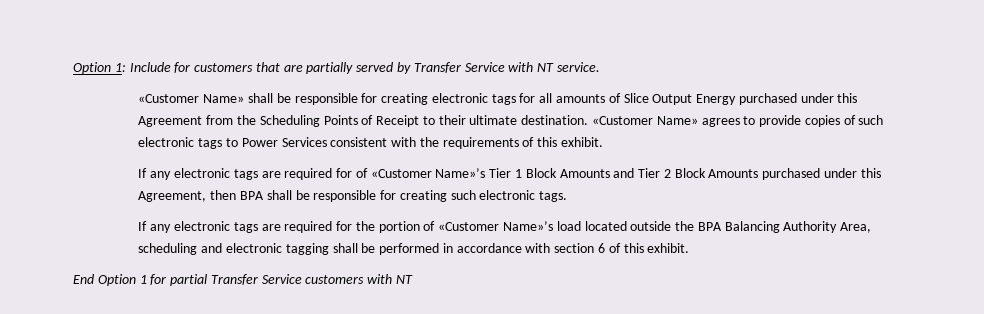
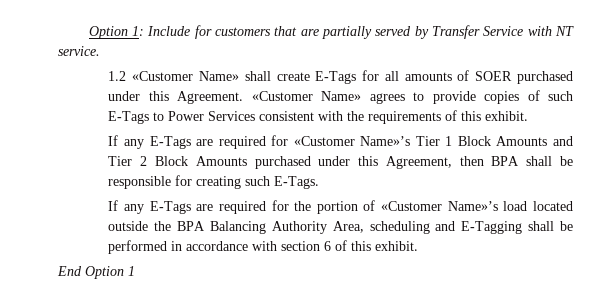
- «Customer Name» shall be responsible for creating electronic tags for all amounts of Slice Output Energy purchased under this Agreement from the Scheduling Points of Receipt to their ultimate destination.
+ 1.2 «Customer Name» shall create E-Tags for all amounts of SOER purchased under this Agreement.
- «Customer Name» agrees to provide copies of such electronic tags to Power Services consistent with the requirements of this exhibit.
+ «Customer Name» agrees to provide copies of such E-Tags to Power Services consistent with the requirements of this exhibit.
- If any electronic tags are required for of «Customer Name»’s Tier 1 Block Amounts and Tier 2 Block Amounts purchased under this Agreement, then BPA shall be responsible for creating such electronic tags.
- If any electronic tags are required for the portion of «Customer Name»’s load located outside the BPA Balancing Authority Area, scheduling and electronic tagging shall be performed in accordance with section 6 of this exhibit.
+ If any E-Tags are required for «Customer Name»’s Tier 1 Block Amounts and Tier 2 Block Amounts purchased under this Agreement, then BPA shall be responsible for creating such E-Tags.
+ If any E-Tags are required for the portion of «Customer Name»’s load located outside the BPA Balancing Authority Area, scheduling and E-Tagging shall be performed in accordance with section 6 of this exhibit.
- End Option 1 for partial Transfer Service customers with NT
+ End Option 1

